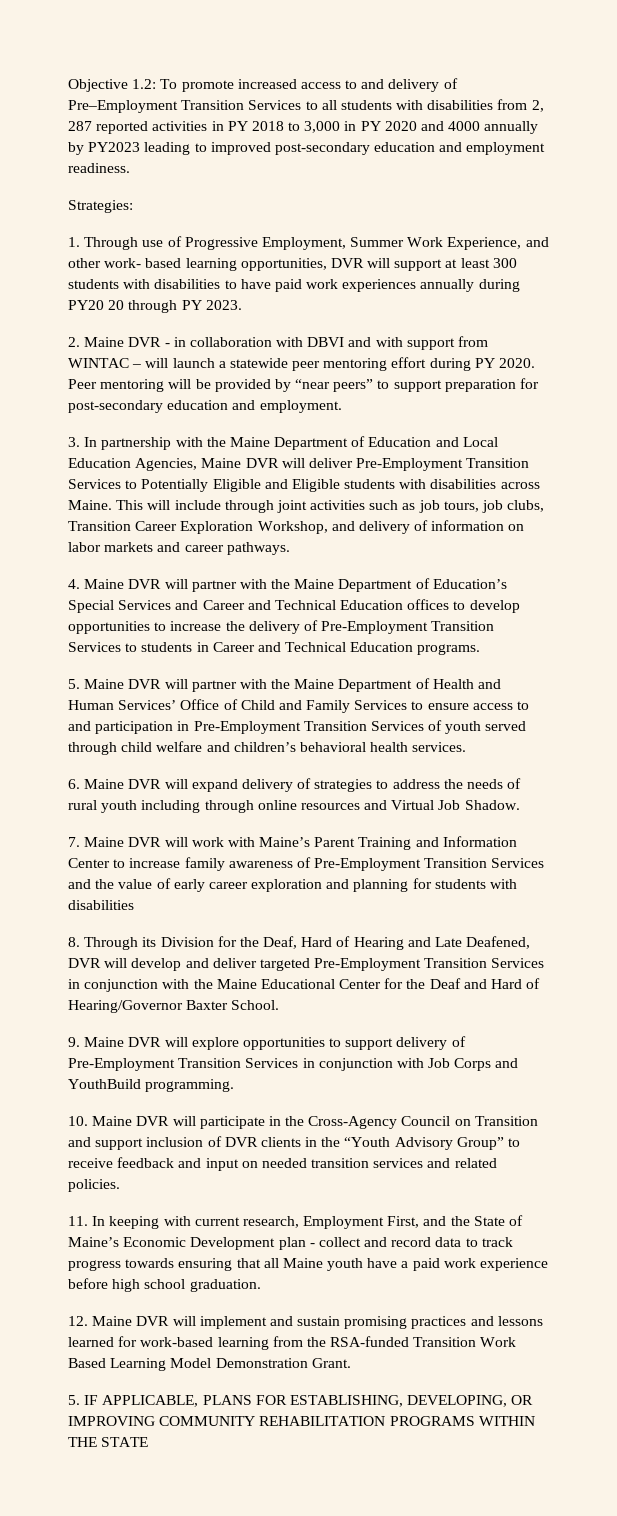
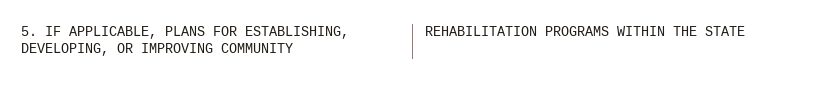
- Objective 1.2: To promote increased access to and delivery of Pre–Employment Transition Services to all students with disabilities from 2, 287 reported activities in PY 2018 to 3,000 in PY 2020 and 4000 annually by PY2023 leading to improved post-secondary education and employment readiness.
- Strategies:
- 1. Through use of Progressive Employment, Summer Work Experience, and other work- based learning opportunities, DVR will support at least 300 students with disabilities to have paid work experiences annually during PY20 20 through PY 2023.
- 2. Maine DVR - in collaboration with DBVI and with support from WINTAC – will launch a statewide peer mentoring effort during PY 2020. Peer mentoring will be provided by “near peers” to support preparation for post-secondary education and employment.
- 3. In partnership with the Maine Department of Education and Local Education Agencies, Maine DVR will deliver Pre-Employment Transition Services to Potentially Eligible and Eligible students with disabilities across Maine. This will include through joint activities such as job tours, job clubs, Transition Career Exploration Workshop, and delivery of information on labor markets and career pathways.
- 4. Maine DVR will partner with the Maine Department of Education’s Special Services and Career and Technical Education offices to develop opportunities to increase the delivery of Pre-Employment Transition Services to students in Career and Technical Education programs.
- 5. Maine DVR will partner with the Maine Department of Health and Human Services’ Office of Child and Family Services to ensure access to and participation in Pre-Employment Transition Services of youth served through child welfare and children’s behavioral health services.
- 6. Maine DVR will expand delivery of strategies to address the needs of rural youth including through online resources and Virtual Job Shadow.
- 7. Maine DVR will work with Maine’s Parent Training and Information Center to increase family awareness of Pre-Employment Transition Services and the value of early career exploration and planning for students with disabilities
- 8. Through its Division for the Deaf, Hard of Hearing and Late Deafened, DVR will develop and deliver targeted Pre-Employment Transition Services in conjunction with the Maine Educational Center for the Deaf and Hard of Hearing/Governor Baxter School.
- 9. Maine DVR will explore opportunities to support delivery of Pre-Employment Transition Services in conjunction with Job Corps and YouthBuild programming.
- 10. Maine DVR will participate in the Cross-Agency Council on Transition and support inclusion of DVR clients in the “Youth Advisory Group” to receive feedback and input on needed transition services and related policies.
- 11. In keeping with current research, Employment First, and the State of Maine’s Economic Development plan - collect and record data to track progress towards ensuring that all Maine youth have a paid work experience before high school graduation.
- 12. Maine DVR will implement and sustain promising practices and lessons learned for work-based learning from the RSA-funded Transition Work Based Learning Model Demonstration Grant.

